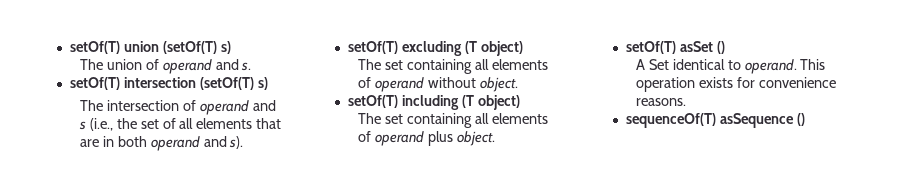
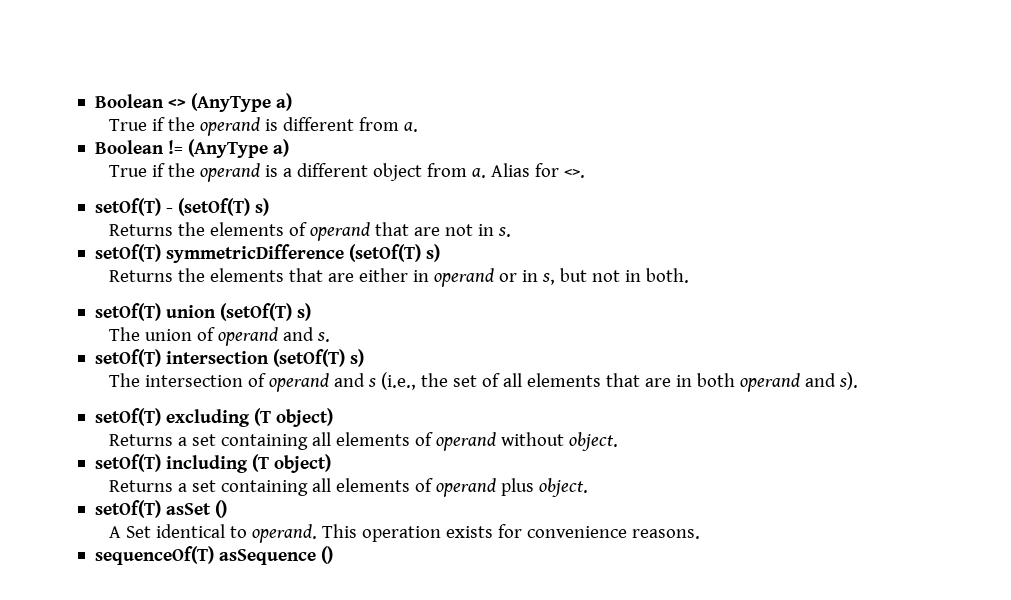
+ Boolean <> (AnyType a)
+ True if the operand is different from a.
+ Boolean != (AnyType a)
+ True if the operand is a different object from a. Alias for <>.
+ setOf(T) - (setOf(T) s)
+ Returns the elements of operand that are not in s.
+ setOf(T) symmetricDifference (setOf(T) s)
+ Returns the elements that are either in operand or in s, but not in both.
- The set containing all elements of operand without object.
+ Returns a set containing all elements of operand without object.
- The set containing all elements of operand plus object.
+ Returns a set containing all elements of operand plus object.

